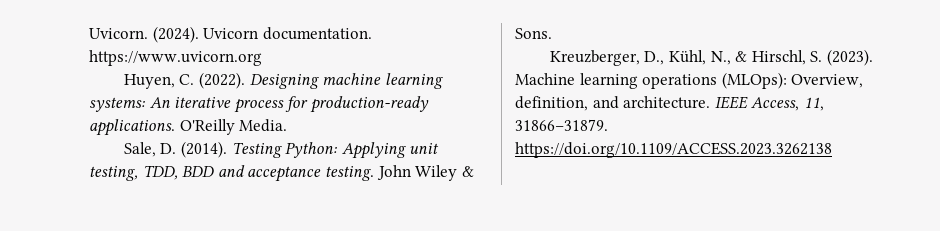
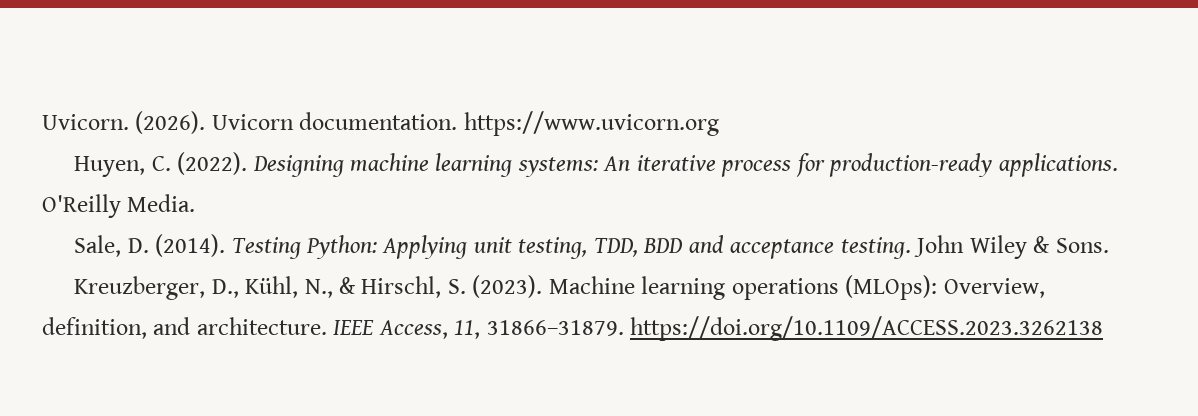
- (2024).
+ (2026).

